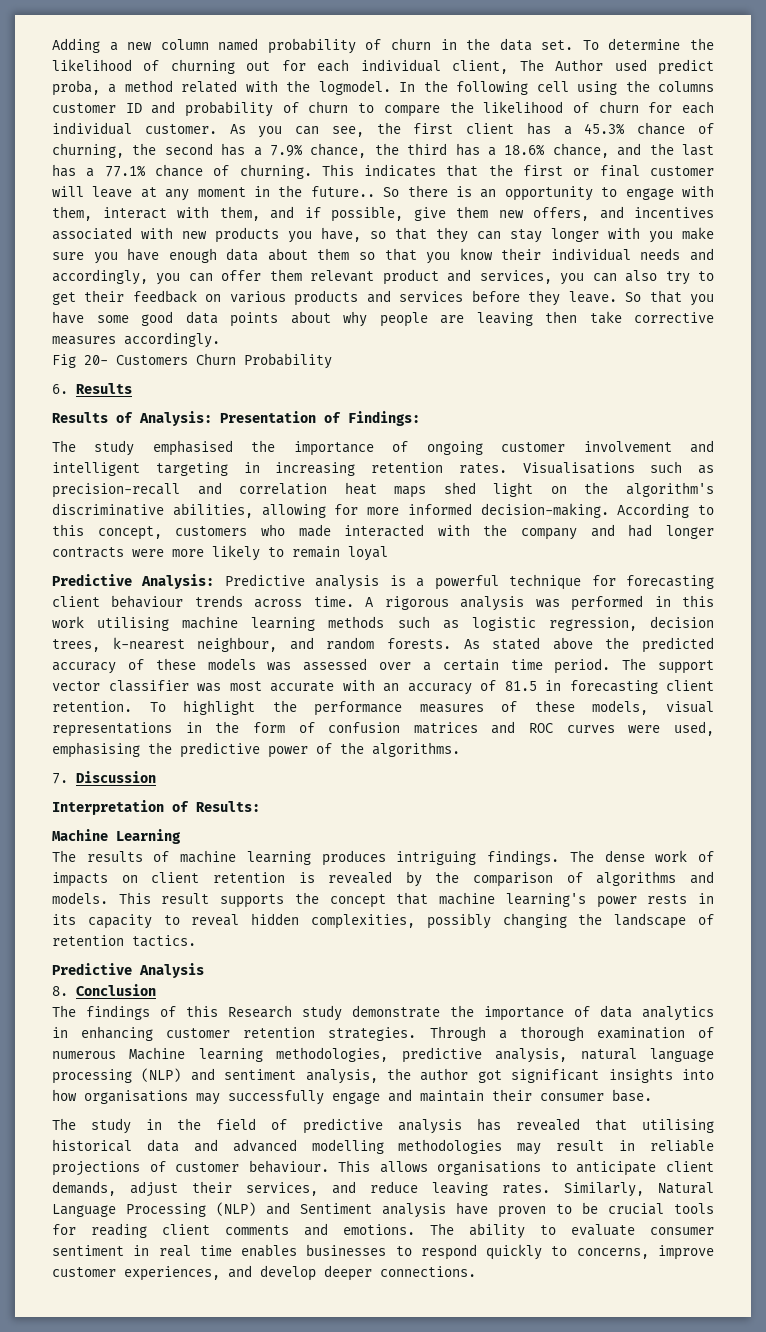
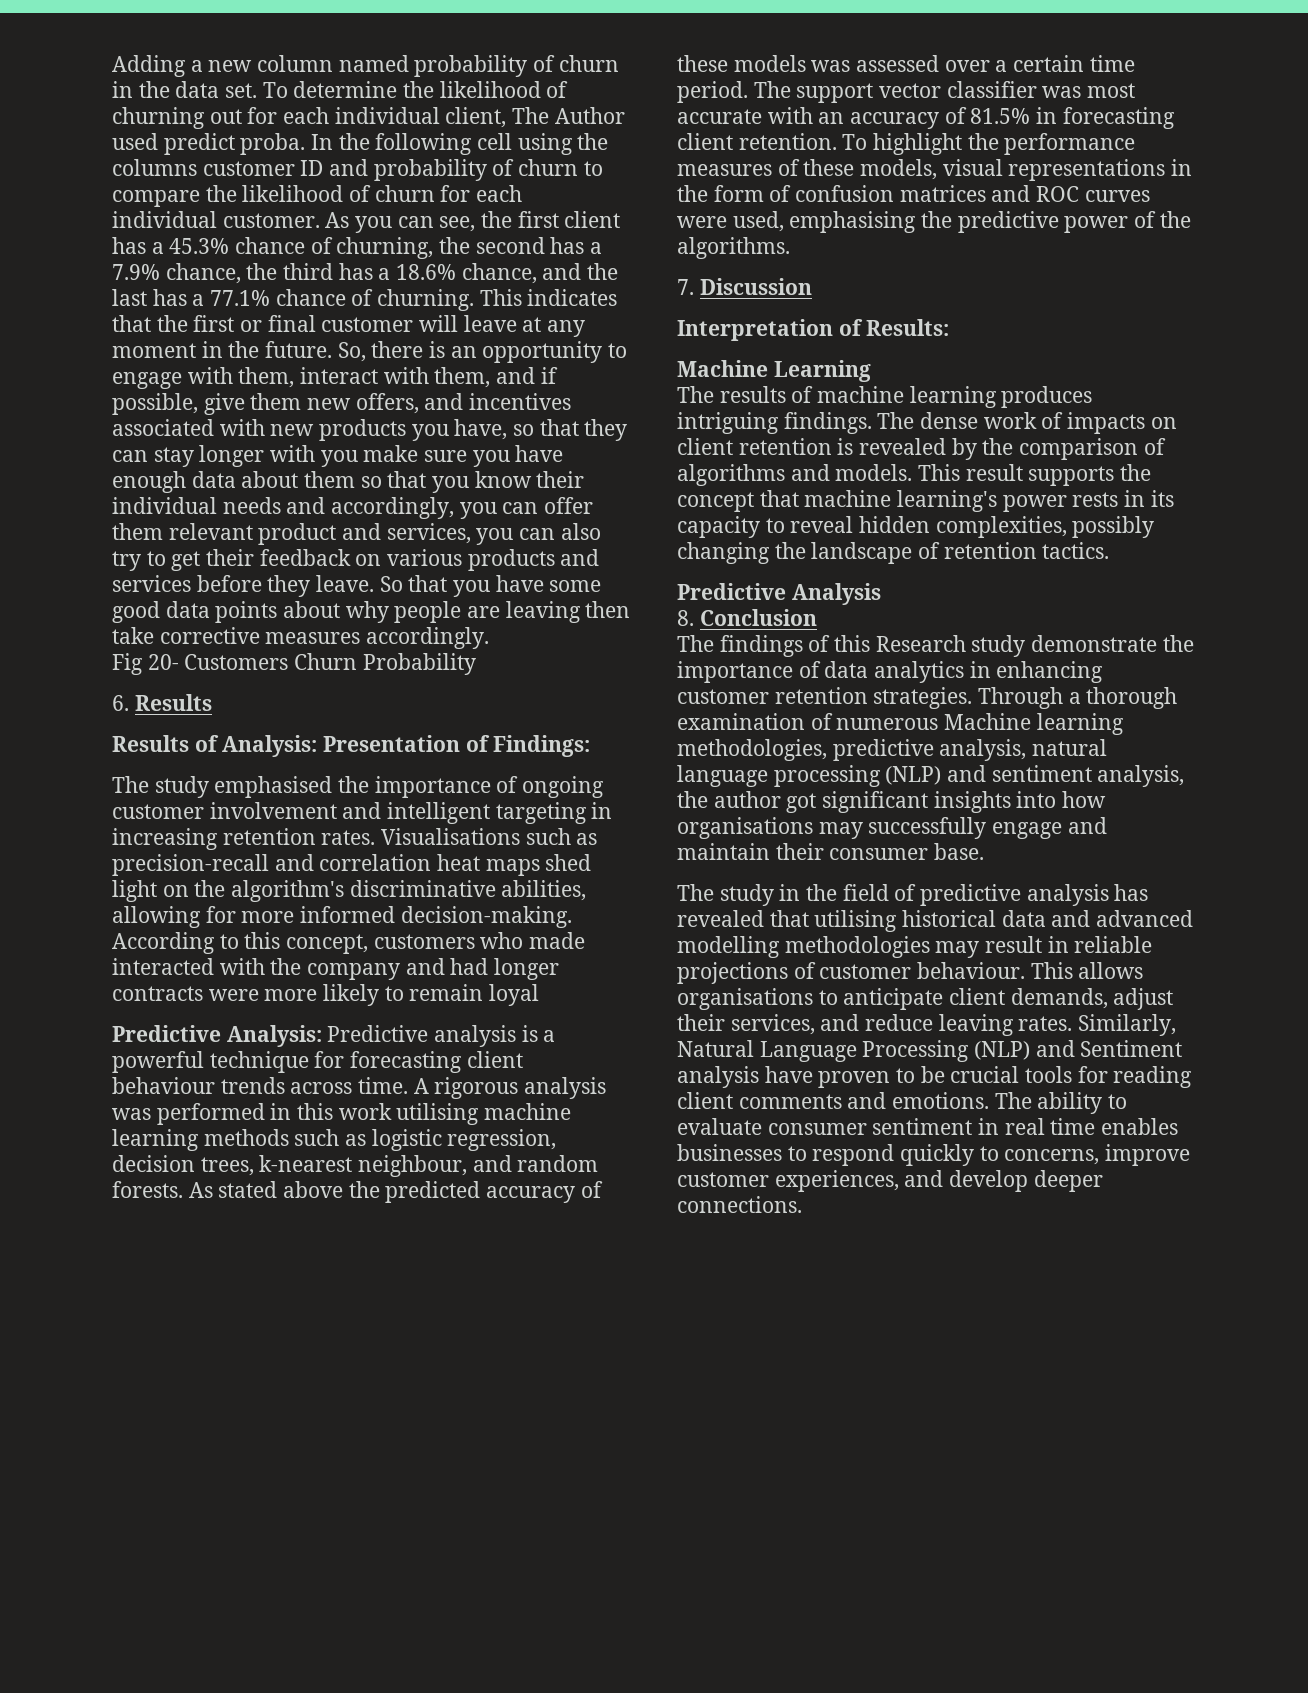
- To determine the likelihood of churning out for each individual client, The Author used predict proba, a method related with the logmodel.
+ To determine the likelihood of churning out for each individual client, The Author used predict proba.
- This indicates that the first or final customer will leave at any moment in the future.. So there is an opportunity to engage with them, interact with them, and if possible, give them new offers, and incentives associated with new products you have, so that they can stay longer with you make sure you have enough data about them so that you know their individual needs and accordingly, you can offer them relevant product and services, you can also try to get their feedback on various products and services before they leave.
+ This indicates that the first or final customer will leave at any moment in the future. So, there is an opportunity to engage with them, interact with them, and if possible, give them new offers, and incentives associated with new products you have, so that they can stay longer with you make sure you have enough data about them so that you know their individual needs and accordingly, you can offer them relevant product and services, you can also try to get their feedback on various products and services before they leave.
- The support vector classifier was most accurate with an accuracy of 81.5 in forecasting client retention.
+ The support vector classifier was most accurate with an accuracy of 81.5% in forecasting client retention.

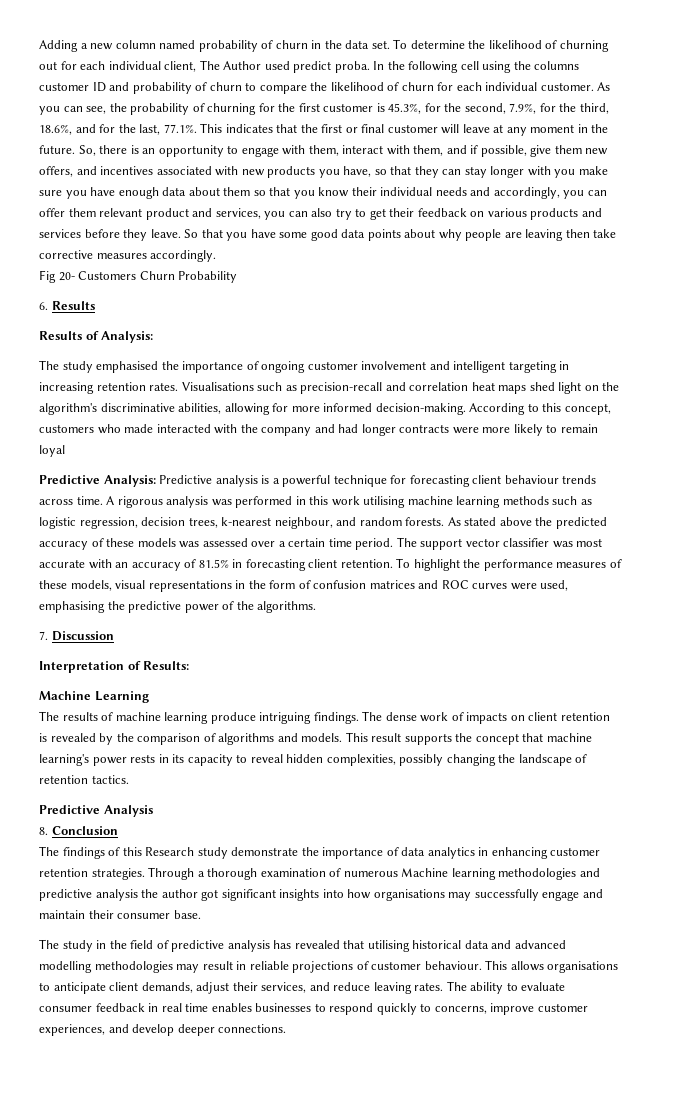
- As you can see, the first client has a 45.3% chance of churning, the second has a 7.9% chance, the third has a 18.6% chance, and the last has a 77.1% chance of churning. This indicates that the first or final customer will leave at any moment in the future.
+ As you can see, the probability of churning for the first customer is 45.3%, for the second, 7.9%, for the third, 18.6%, and for the last, 77.1%. This indicates that the first or final customer will leave at any moment in the future.
- Results of Analysis: Presentation of Findings:
+ Results of Analysis:
- The results of machine learning produces intriguing findings.
+ The results of machine learning produce intriguing findings.
- Through a thorough examination of numerous Machine learning methodologies, predictive analysis, natural language processing (NLP) and sentiment analysis, the author got significant insights into how organisations may successfully engage and maintain their consumer base.
+ Through a thorough examination of numerous Machine learning methodologies and predictive analysis the author got significant insights into how organisations may successfully engage and maintain their consumer base.
- Similarly, Natural Language Processing (NLP) and Sentiment analysis have proven to be crucial tools for reading client comments and emotions.
- The ability to evaluate consumer sentiment in real time enables businesses to respond quickly to concerns, improve customer experiences, and develop deeper connections.
+ The ability to evaluate consumer feedback in real time enables businesses to respond quickly to concerns, improve customer experiences, and develop deeper connections.

